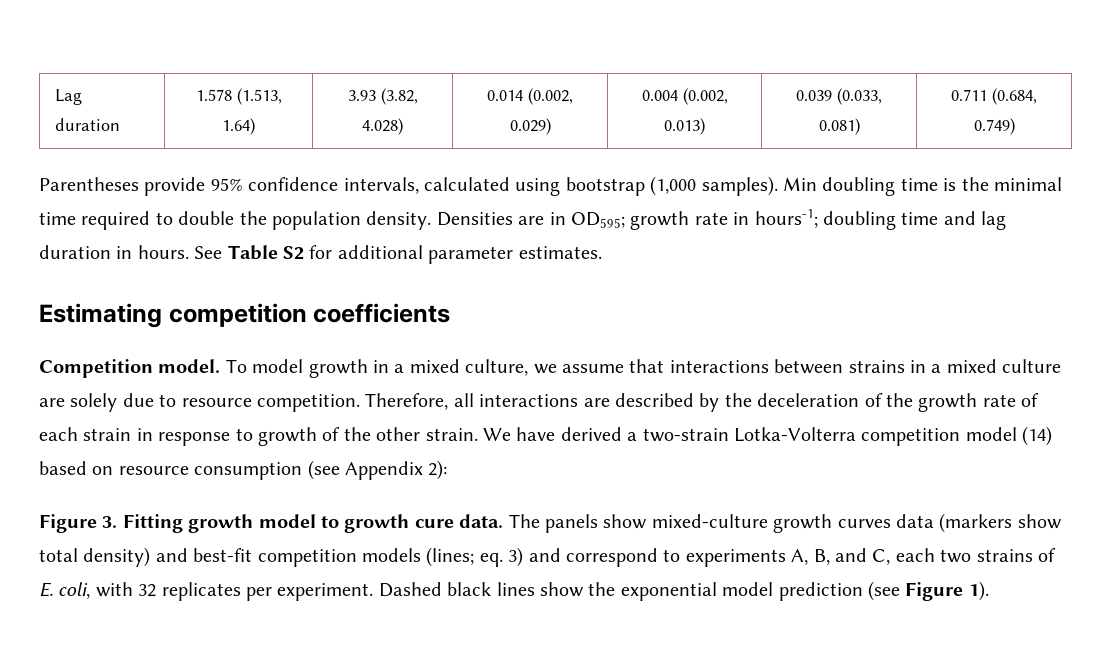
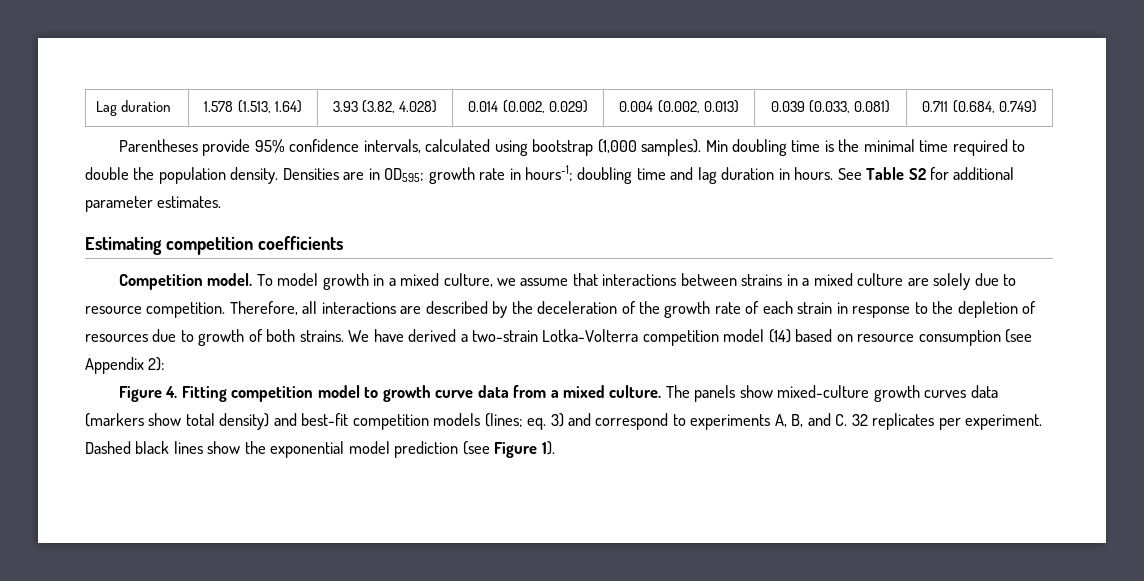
- Therefore, all interactions are described by the deceleration of the growth rate of each strain in response to growth of the other strain.
+ Therefore, all interactions are described by the deceleration of the growth rate of each strain in response to the depletion of resources due to growth of both strains.
- Figure 3. Fitting growth model to growth cure data.
+ Figure 4. Fitting competition model to growth curve data from a mixed culture.
- 3) and correspond to experiments A, B, and C, each two strains of E. coli, with 32 replicates per experiment.
+ 3) and correspond to experiments A, B, and C. 32 replicates per experiment.

